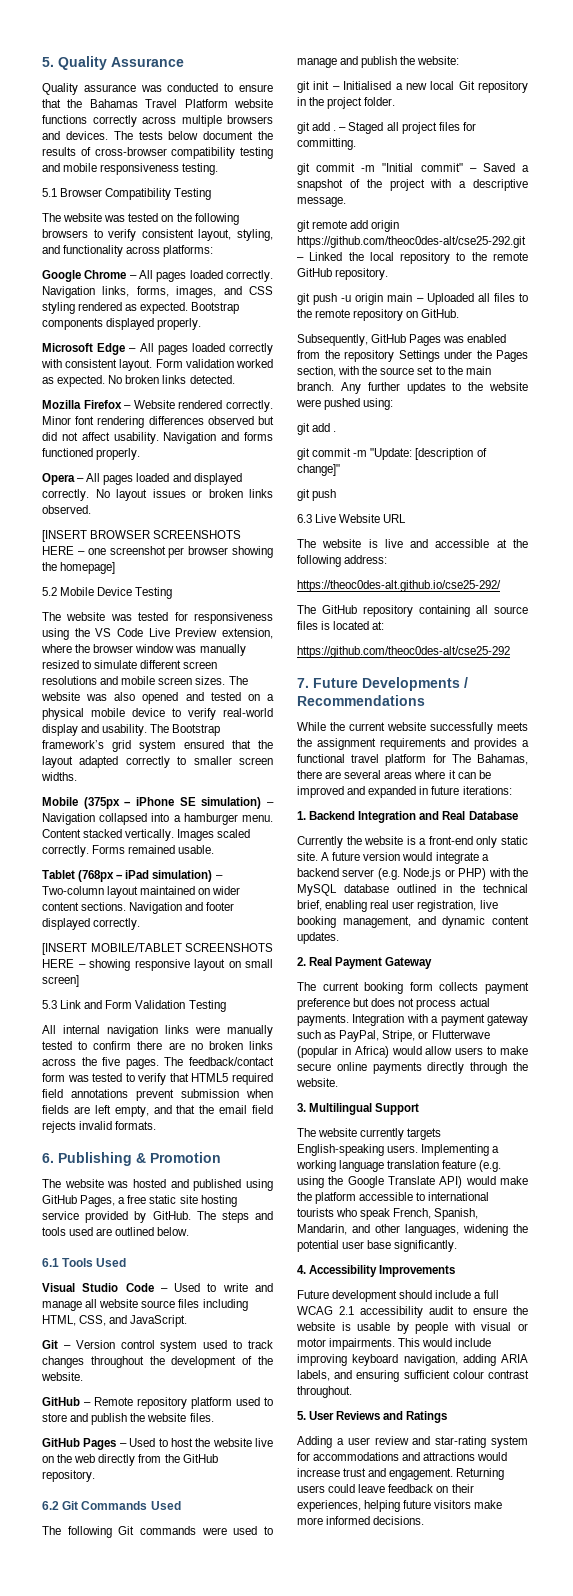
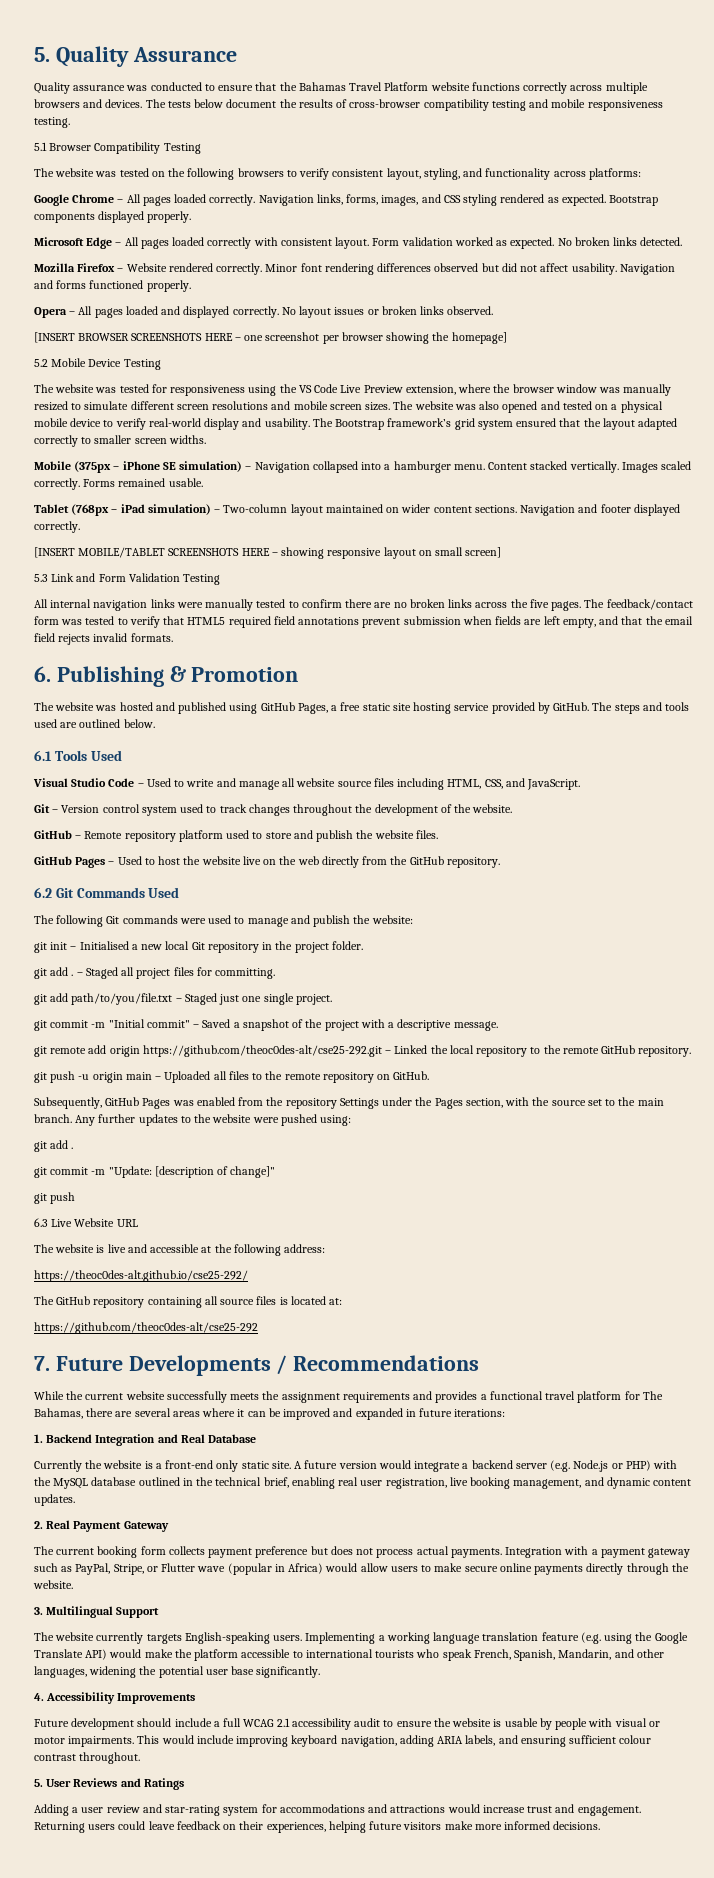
+ git add path/to/you/file.txt – Staged just one single project.
- Integration with a payment gateway such as PayPal, Stripe, or Flutterwave (popular in Africa) would allow users to make secure online payments directly through the website.
+ Integration with a payment gateway such as PayPal, Stripe, or Flutter wave (popular in Africa) would allow users to make secure online payments directly through the website.

